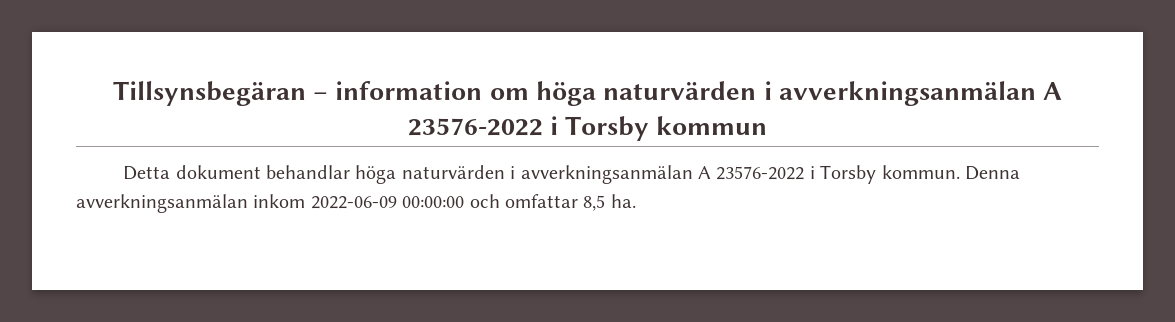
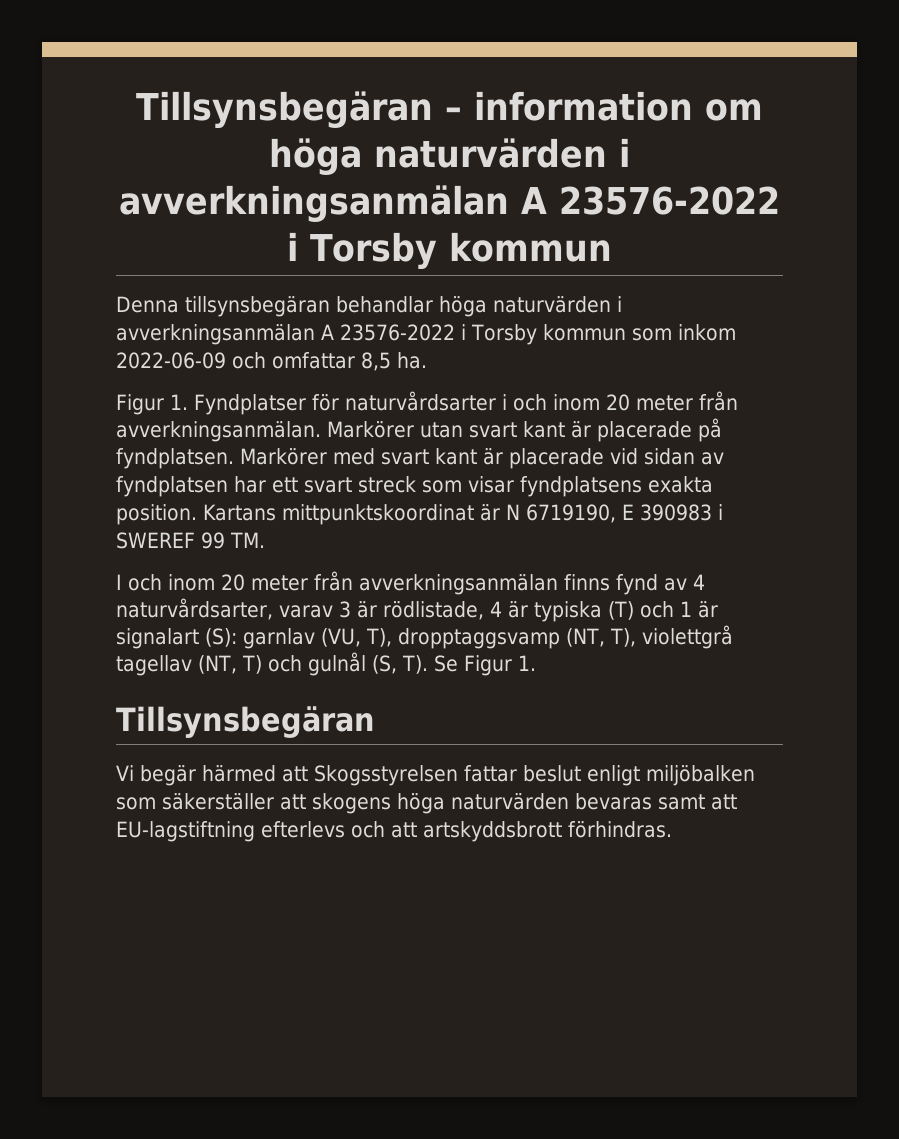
- Detta dokument behandlar höga naturvärden i avverkningsanmälan A 23576-2022 i Torsby kommun. Denna avverkningsanmälan inkom 2022-06-09 00:00:00 och omfattar 8,5 ha.
+ Denna tillsynsbegäran behandlar höga naturvärden i avverkningsanmälan A 23576-2022 i Torsby kommun som inkom 2022-06-09 och omfattar 8,5 ha.
+ Figur 1. Fyndplatser för naturvårdsarter i och inom 20 meter från avverkningsanmälan. Markörer utan svart kant är placerade på fyndplatsen. Markörer med svart kant är placerade vid sidan av fyndplatsen har ett svart streck som visar fyndplatsens exakta position. Kartans mittpunktskoordinat är N 6719190, E 390983 i SWEREF 99 TM.
+ I och inom 20 meter från avverkningsanmälan finns fynd av 4 naturvårdsarter, varav 3 är rödlistade, 4 är typiska (T) och 1 är signalart (S): garnlav (VU, T), dropptaggsvamp (NT, T), violettgrå tagellav (NT, T) och gulnål (S, T). Se Figur 1.
+ Tillsynsbegäran
+ Vi begär härmed att Skogsstyrelsen fattar beslut enligt miljöbalken som säkerställer att skogens höga naturvärden bevaras samt att EU-lagstiftning efterlevs och att artskyddsbrott förhindras.

